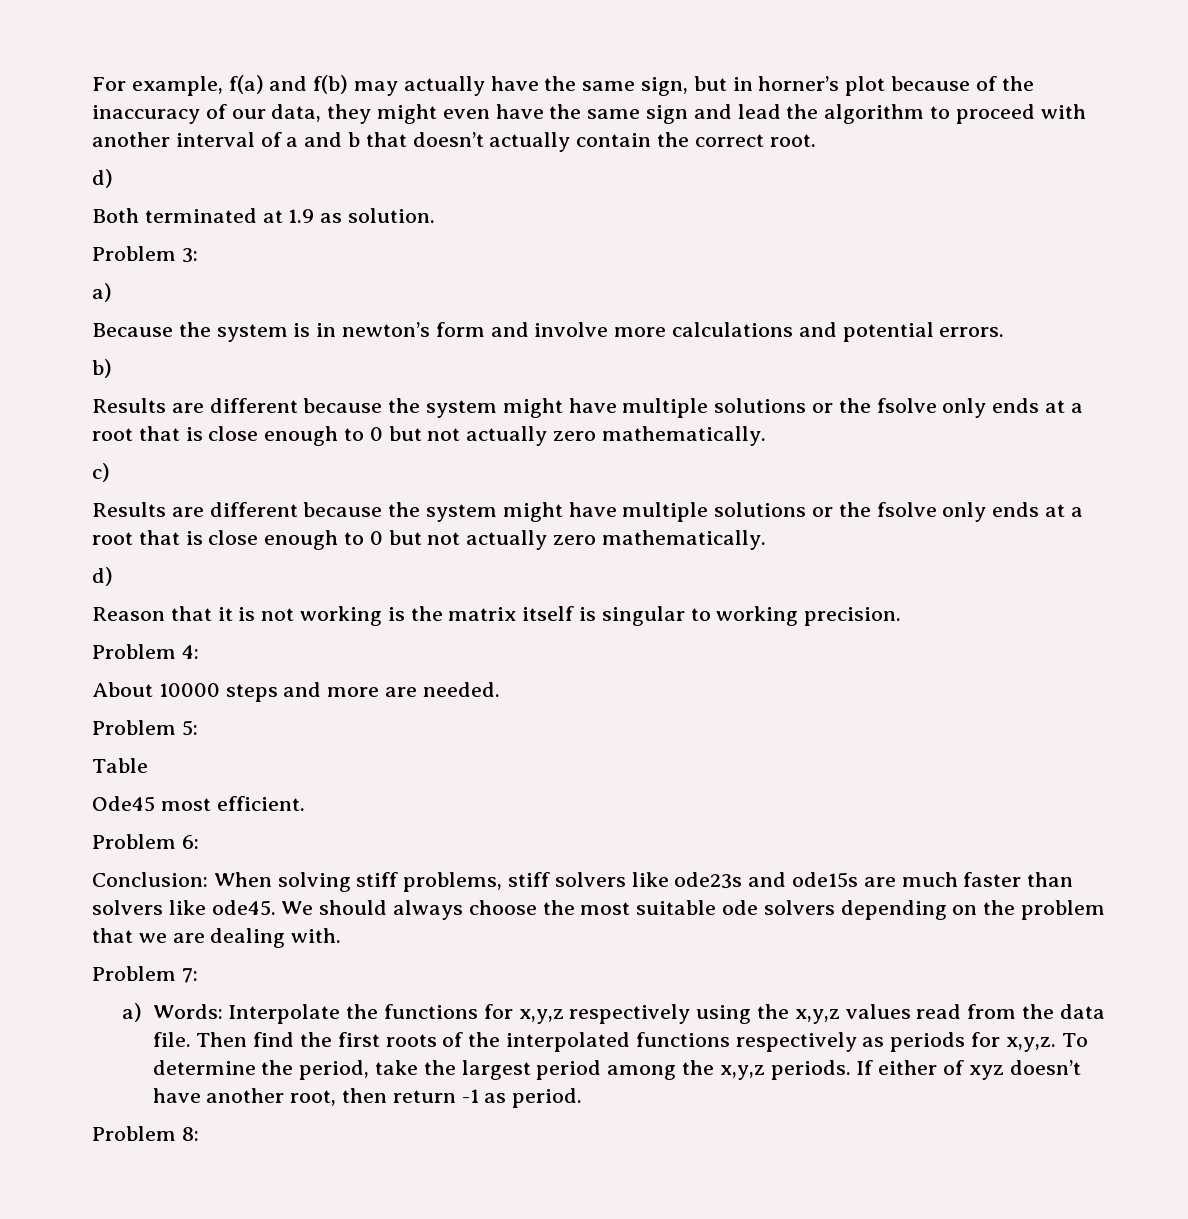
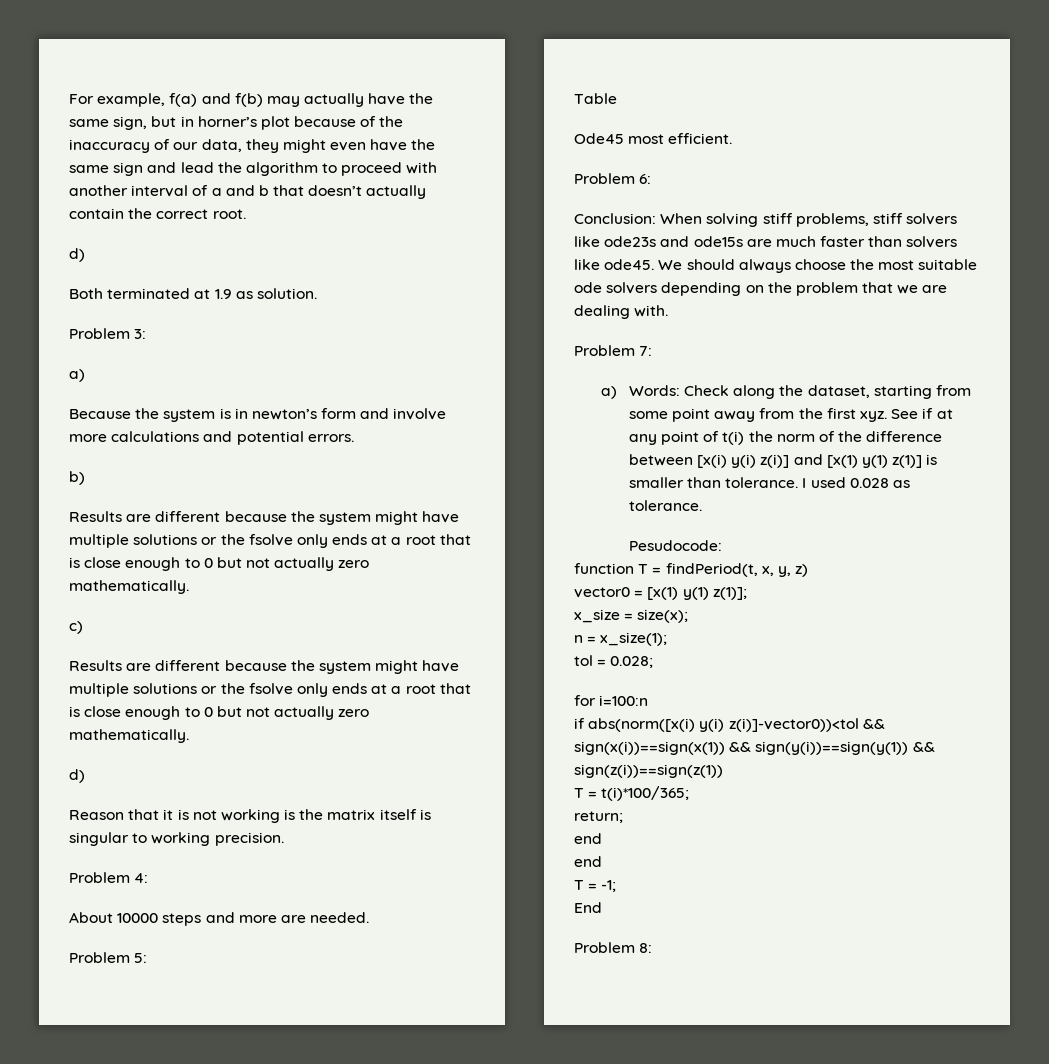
- a) Words: Interpolate the functions for x,y,z respectively using the x,y,z values read from the data file. Then find the first roots of the interpolated functions respectively as periods for x,y,z. To determine the period, take the largest period among the x,y,z periods. If either of xyz doesn’t have another root, then return -1 as period.
+ a) Words: Check along the dataset, starting from some point away from the first xyz. See if at any point of t(i) the norm of the difference between [x(i) y(i) z(i)] and [x(1) y(1) z(1)] is smaller than tolerance. I used 0.028 as tolerance.
+ Pesudocode:
+ function T = findPeriod(t, x, y, z)
+ vector0 = [x(1) y(1) z(1)];
+ x_size = size(x);
+ n = x_size(1);
+ tol = 0.028;
+ for i=100:n
+ if abs(norm([x(i) y(i) z(i)]-vector0))<tol && sign(x(i))==sign(x(1)) && sign(y(i))==sign(y(1)) && sign(z(i))==sign(z(1))
+ T = t(i)*100/365;
+ return;
+ end
+ end
+ T = -1;
+ End

